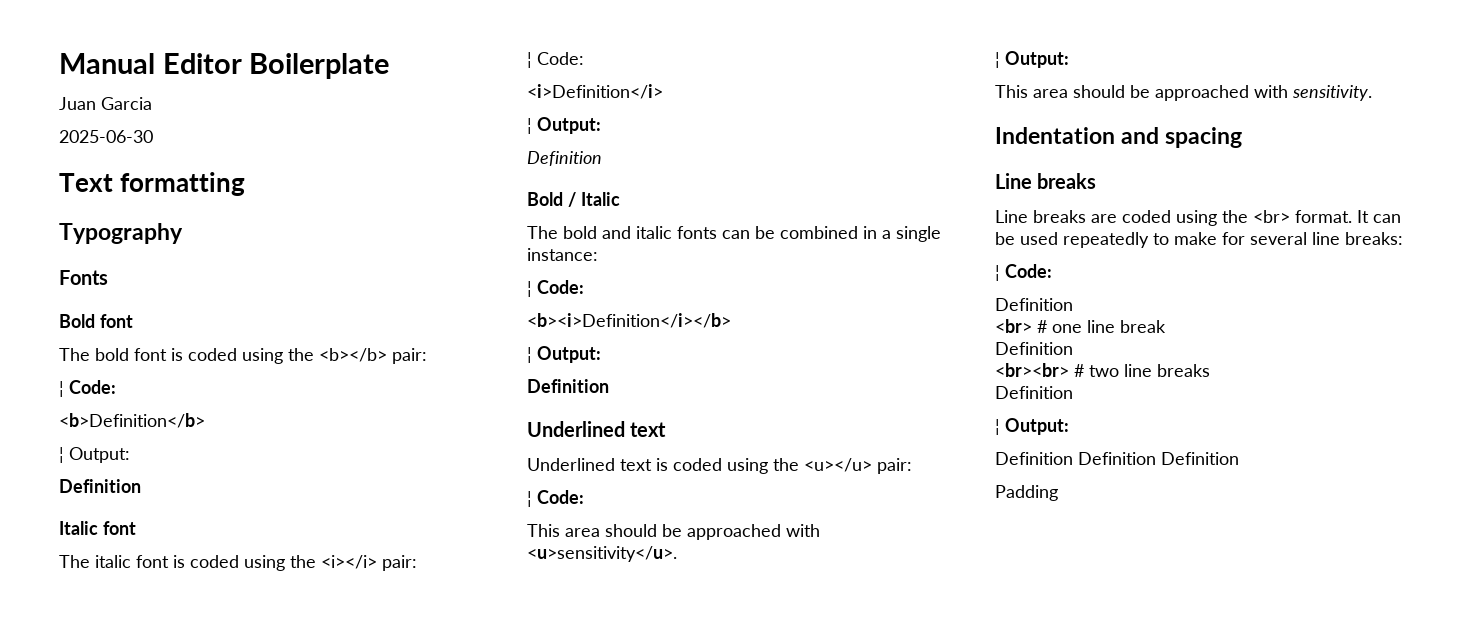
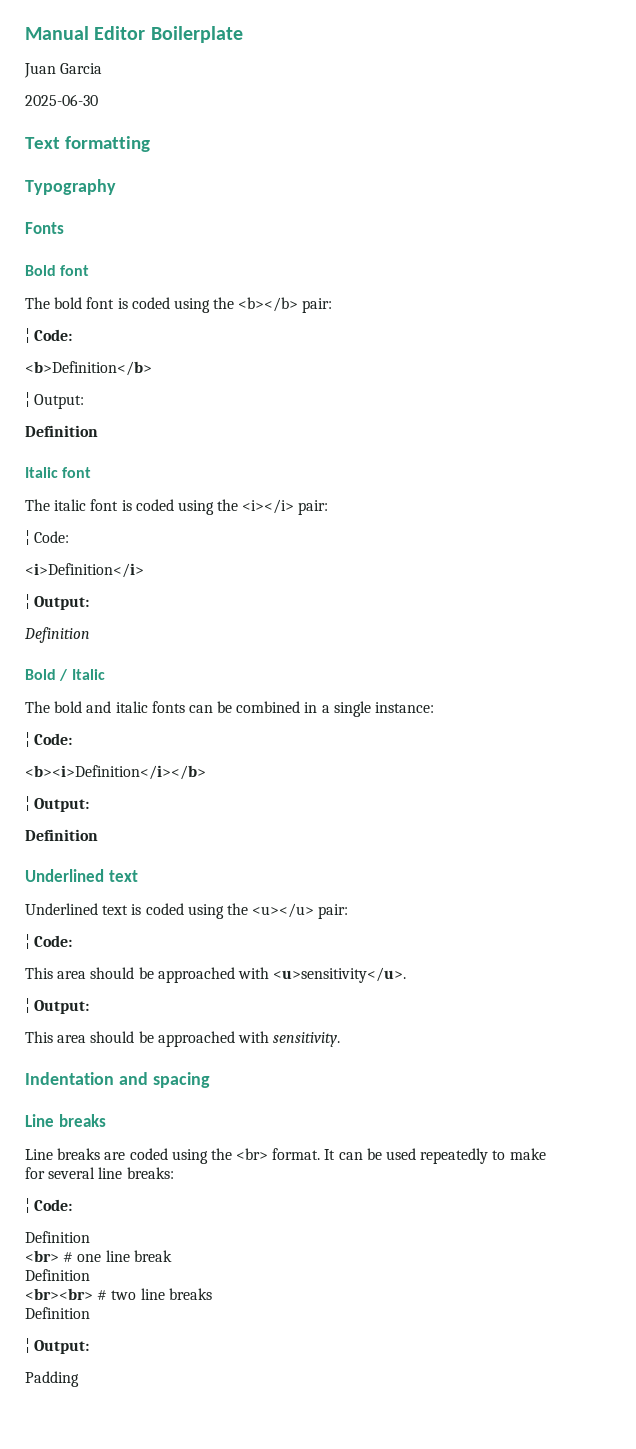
- Definition Definition Definition

